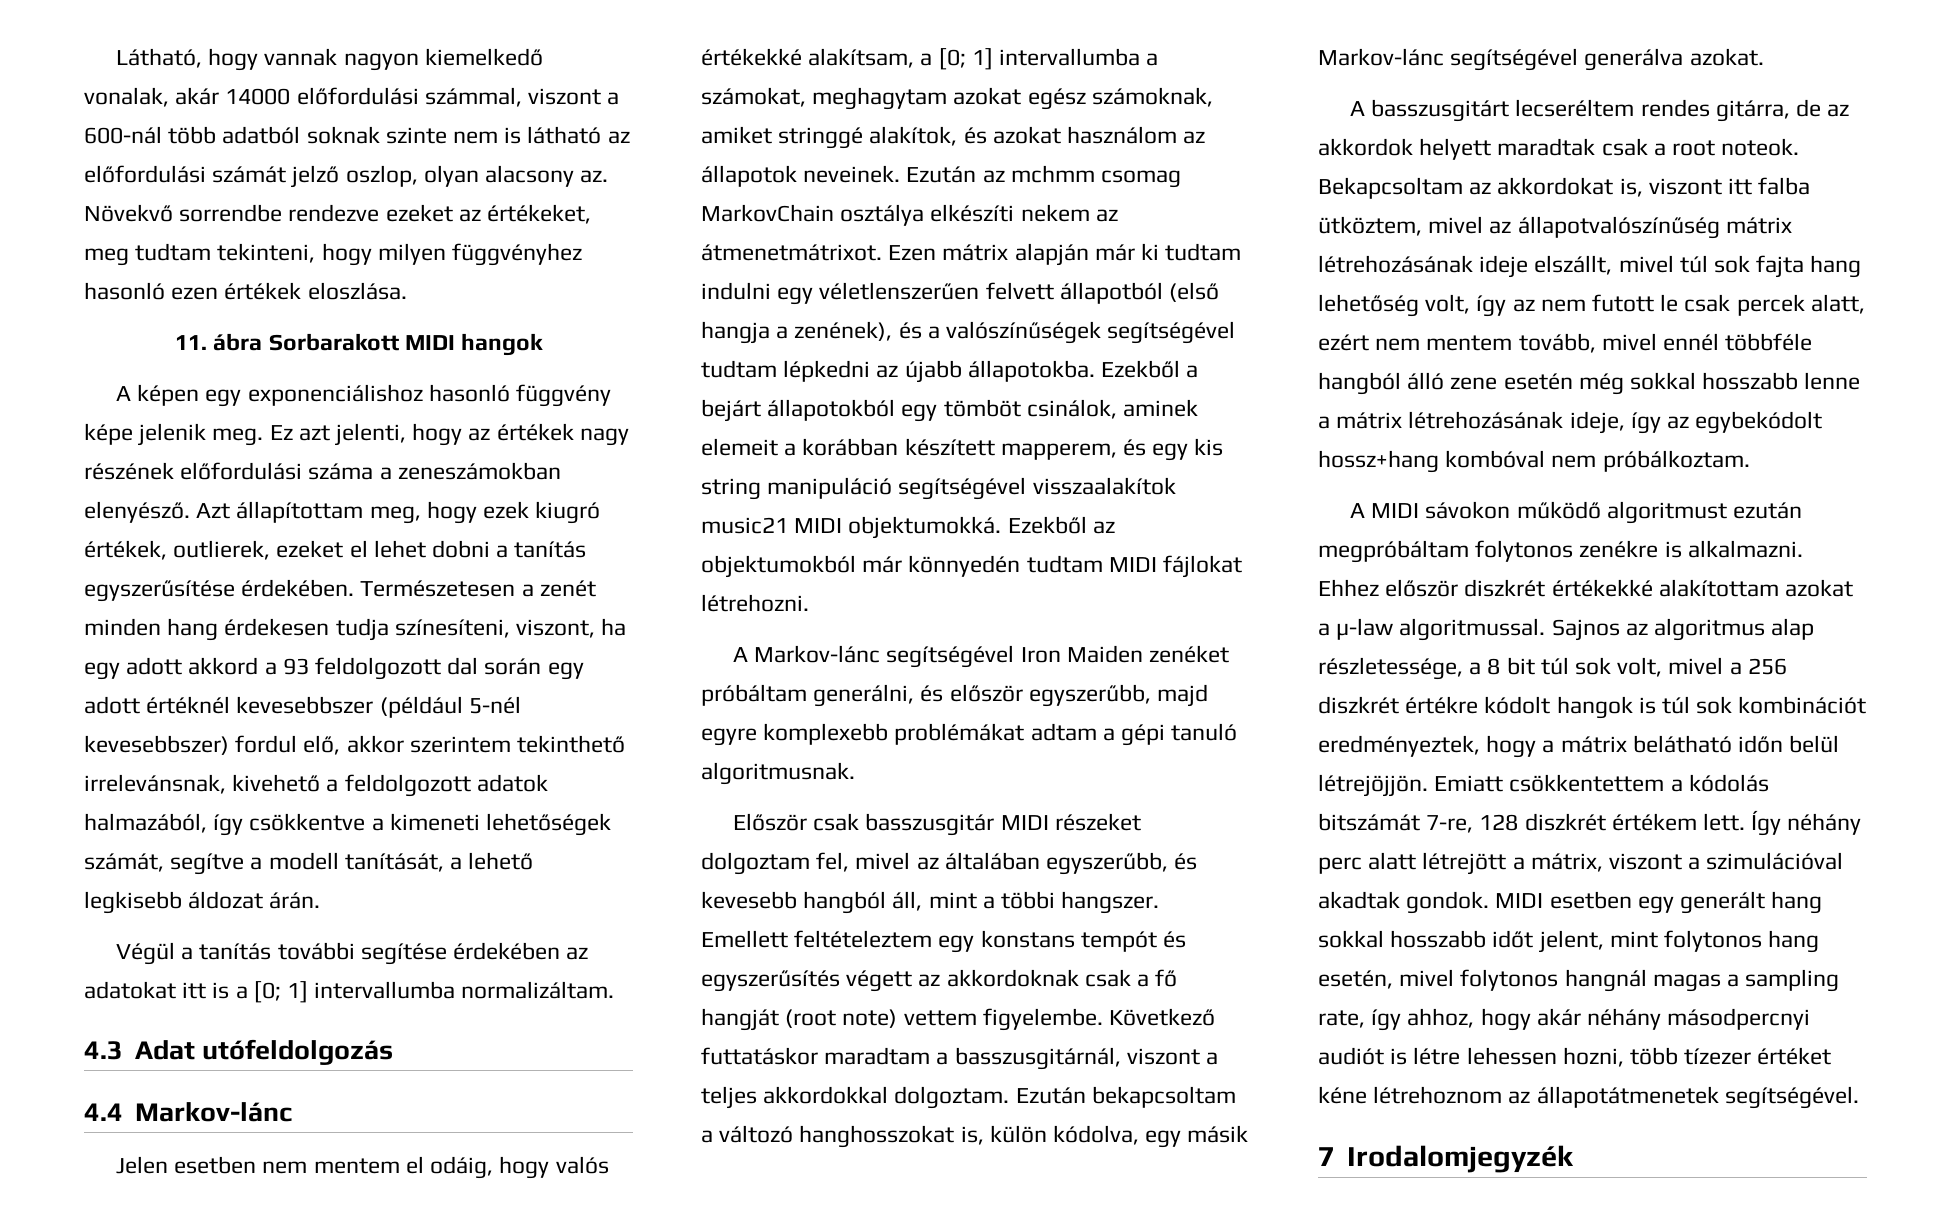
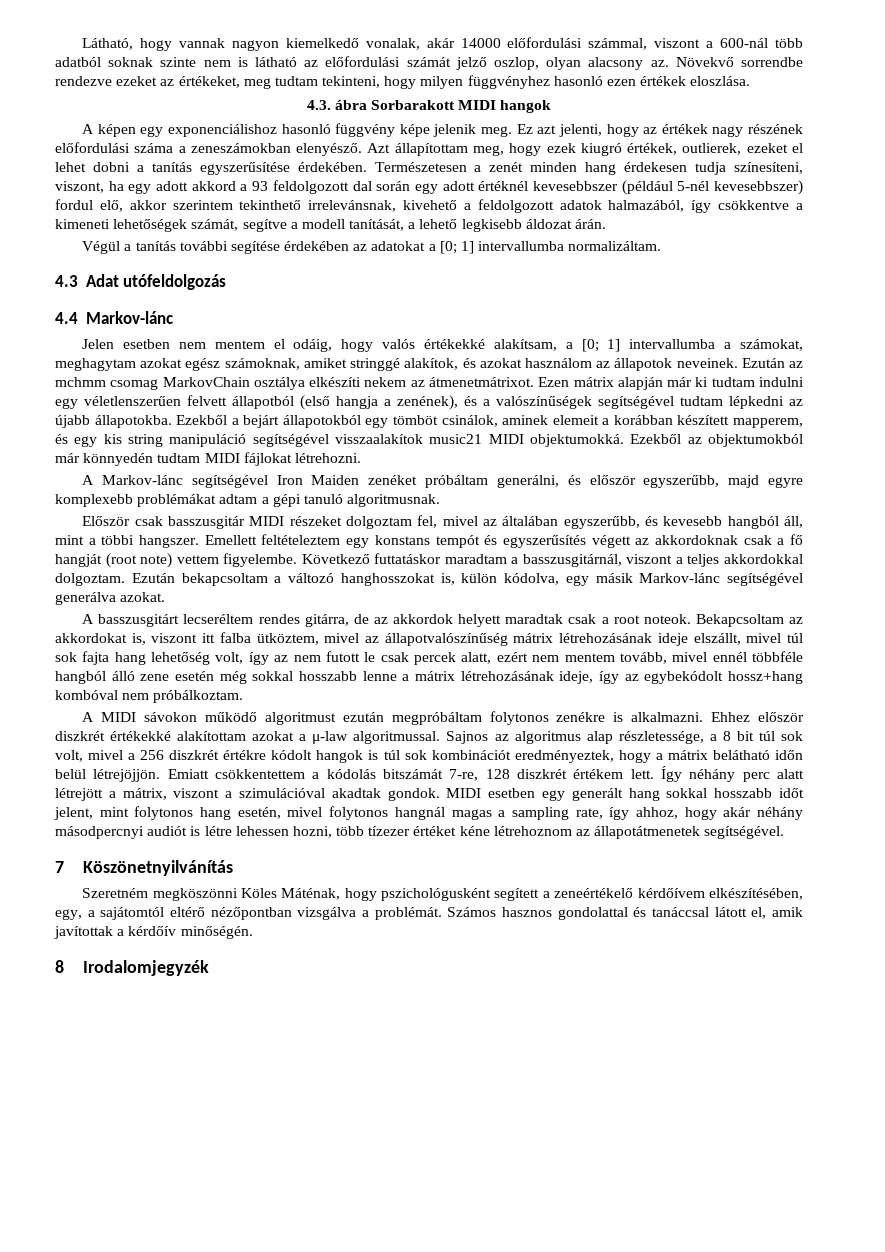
- 11. ábra Sorbarakott MIDI hangok
+ 4.3. ábra Sorbarakott MIDI hangok
- Végül a tanítás további segítése érdekében az adatokat itt is a [0; 1] intervallumba normalizáltam.
+ Végül a tanítás további segítése érdekében az adatokat a [0; 1] intervallumba normalizáltam.
- 7 Irodalomjegyzék
+ 7 Köszönetnyilvánítás
+ Szeretném megköszönni Köles Máténak, hogy pszichológusként segített a zeneértékelő kérdőívem elkészítésében, egy, a sajátomtól eltérő nézőpontban vizsgálva a problémát. Számos hasznos gondolattal és tanáccsal látott el, amik javítottak a kérdőív minőségén.
+ 8 Irodalomjegyzék

